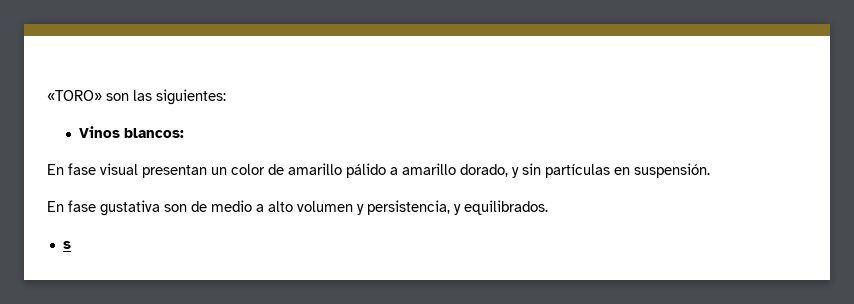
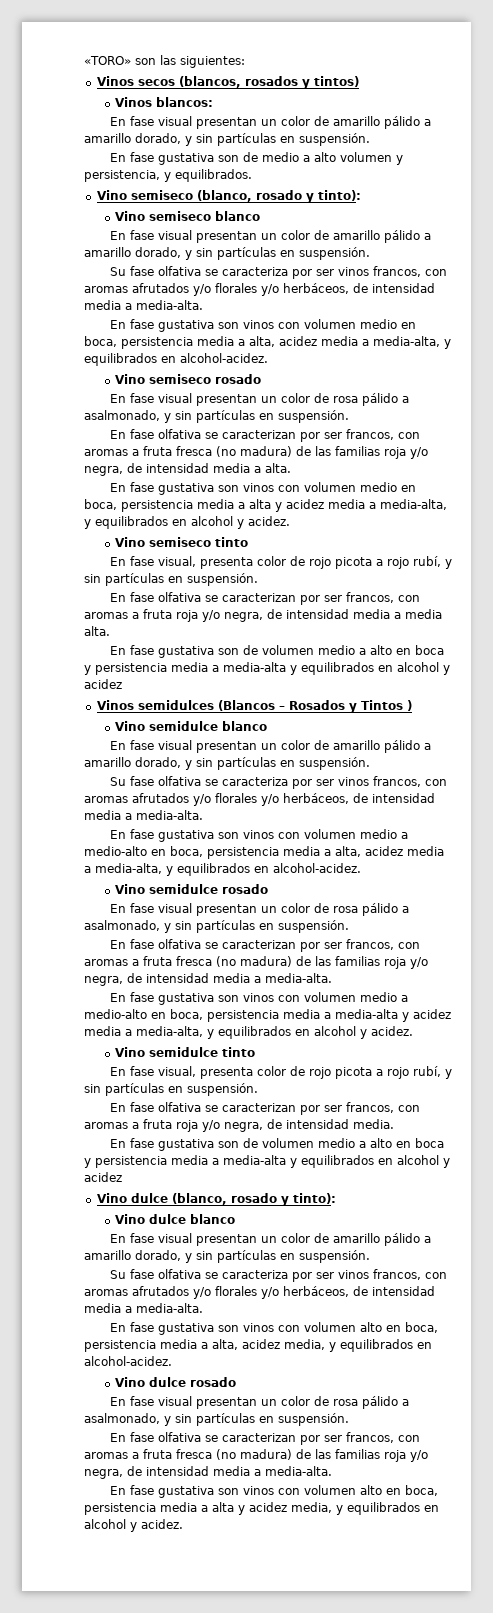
+ Vinos secos (blancos, rosados y tintos)
- s
+ Vino semiseco (blanco, rosado y tinto):
+ Vino semiseco blanco
+ En fase visual presentan un color de amarillo pálido a amarillo dorado, y sin partículas en suspensión.
+ Su fase olfativa se caracteriza por ser vinos francos, con aromas afrutados y/o florales y/o herbáceos, de intensidad media a media-alta.
+ En fase gustativa son vinos con volumen medio en boca, persistencia media a alta, acidez media a media-alta, y equilibrados en alcohol-acidez.
+ Vino semiseco rosado
+ En fase visual presentan un color de rosa pálido a asalmonado, y sin partículas en suspensión.
+ En fase olfativa se caracterizan por ser francos, con aromas a fruta fresca (no madura) de las familias roja y/o negra, de intensidad media a alta.
+ En fase gustativa son vinos con volumen medio en boca, persistencia media a alta y acidez media a media-alta, y equilibrados en alcohol y acidez.
+ Vino semiseco tinto
+ En fase visual, presenta color de rojo picota a rojo rubí, y sin partículas en suspensión.
+ En fase olfativa se caracterizan por ser francos, con aromas a fruta roja y/o negra, de intensidad media a media alta.
+ En fase gustativa son de volumen medio a alto en boca y persistencia media a media-alta y equilibrados en alcohol y acidez
+ Vinos semidulces (Blancos – Rosados y Tintos )
+ Vino semidulce blanco
+ En fase visual presentan un color de amarillo pálido a amarillo dorado, y sin partículas en suspensión.
+ Su fase olfativa se caracteriza por ser vinos francos, con aromas afrutados y/o florales y/o herbáceos, de intensidad media a media-alta.
+ En fase gustativa son vinos con volumen medio a medio-alto en boca, persistencia media a alta, acidez media a media-alta, y equilibrados en alcohol-acidez.
+ Vino semidulce rosado
+ En fase visual presentan un color de rosa pálido a asalmonado, y sin partículas en suspensión.
+ En fase olfativa se caracterizan por ser francos, con aromas a fruta fresca (no madura) de las familias roja y/o negra, de intensidad media a media-alta.
+ En fase gustativa son vinos con volumen medio a medio-alto en boca, persistencia media a media-alta y acidez media a media-alta, y equilibrados en alcohol y acidez.
+ Vino semidulce tinto
+ En fase visual, presenta color de rojo picota a rojo rubí, y sin partículas en suspensión.
+ En fase olfativa se caracterizan por ser francos, con aromas a fruta roja y/o negra, de intensidad media.
+ En fase gustativa son de volumen medio a alto en boca y persistencia media a media-alta y equilibrados en alcohol y acidez
+ Vino dulce (blanco, rosado y tinto):
+ Vino dulce blanco
+ En fase visual presentan un color de amarillo pálido a amarillo dorado, y sin partículas en suspensión.
+ Su fase olfativa se caracteriza por ser vinos francos, con aromas afrutados y/o florales y/o herbáceos, de intensidad media a media-alta.
+ En fase gustativa son vinos con volumen alto en boca, persistencia media a alta, acidez media, y equilibrados en alcohol-acidez.
+ Vino dulce rosado
+ En fase visual presentan un color de rosa pálido a asalmonado, y sin partículas en suspensión.
+ En fase olfativa se caracterizan por ser francos, con aromas a fruta fresca (no madura) de las familias roja y/o negra, de intensidad media a media-alta.
+ En fase gustativa son vinos con volumen alto en boca, persistencia media a alta y acidez media, y equilibrados en alcohol y acidez.

